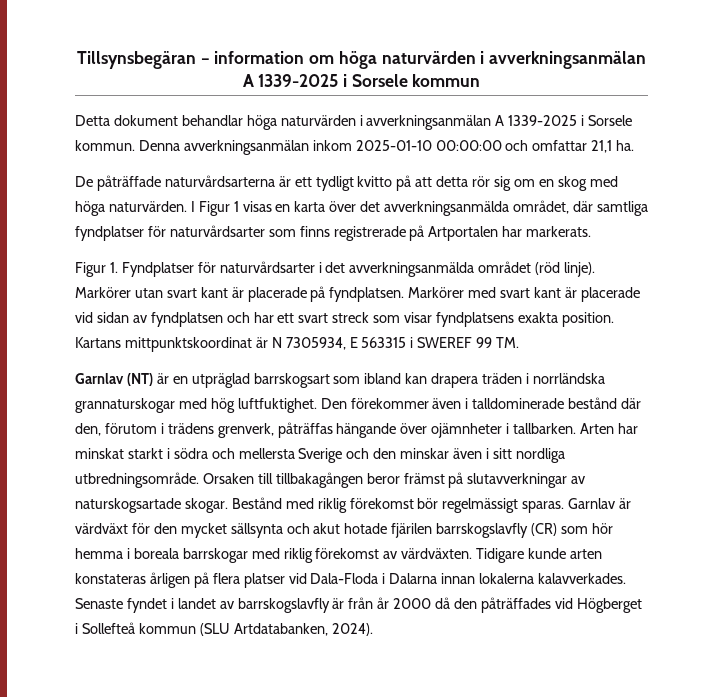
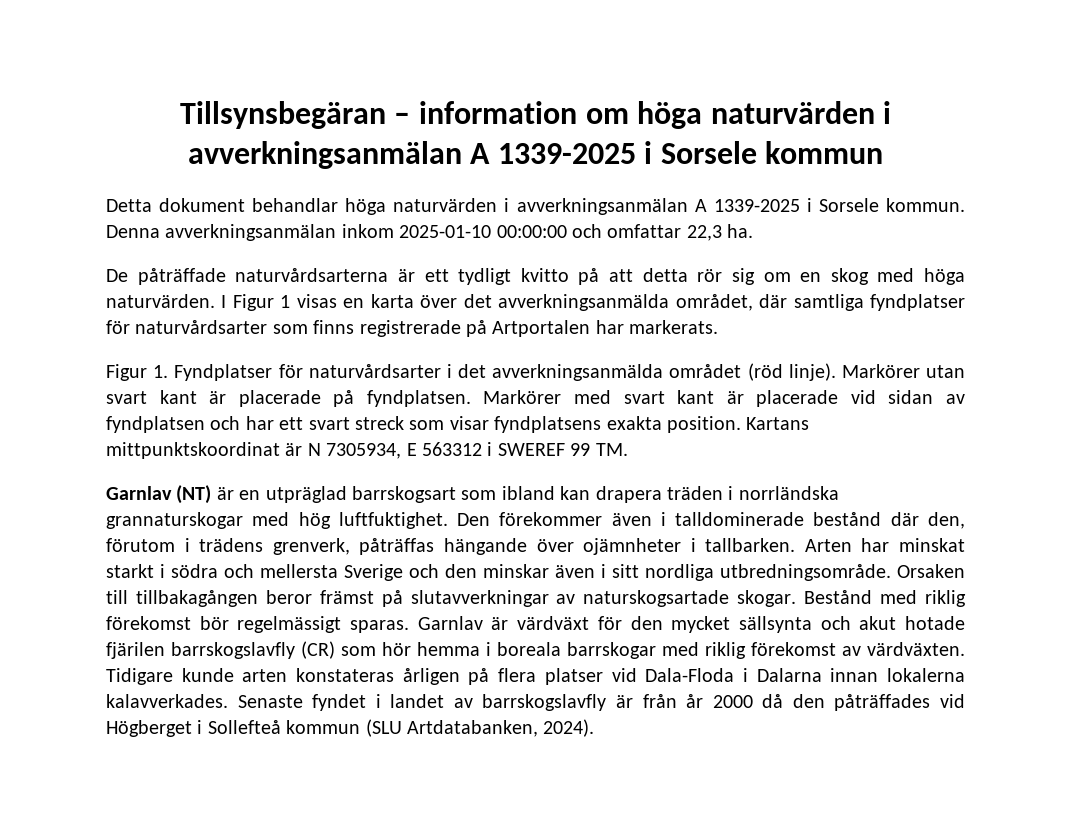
- Denna avverkningsanmälan inkom 2025-01-10 00:00:00 och omfattar 21,1 ha.
+ Denna avverkningsanmälan inkom 2025-01-10 00:00:00 och omfattar 22,3 ha.
- Kartans mittpunktskoordinat är N 7305934, E 563315 i SWEREF 99 TM.
+ Kartans mittpunktskoordinat är N 7305934, E 563312 i SWEREF 99 TM.

